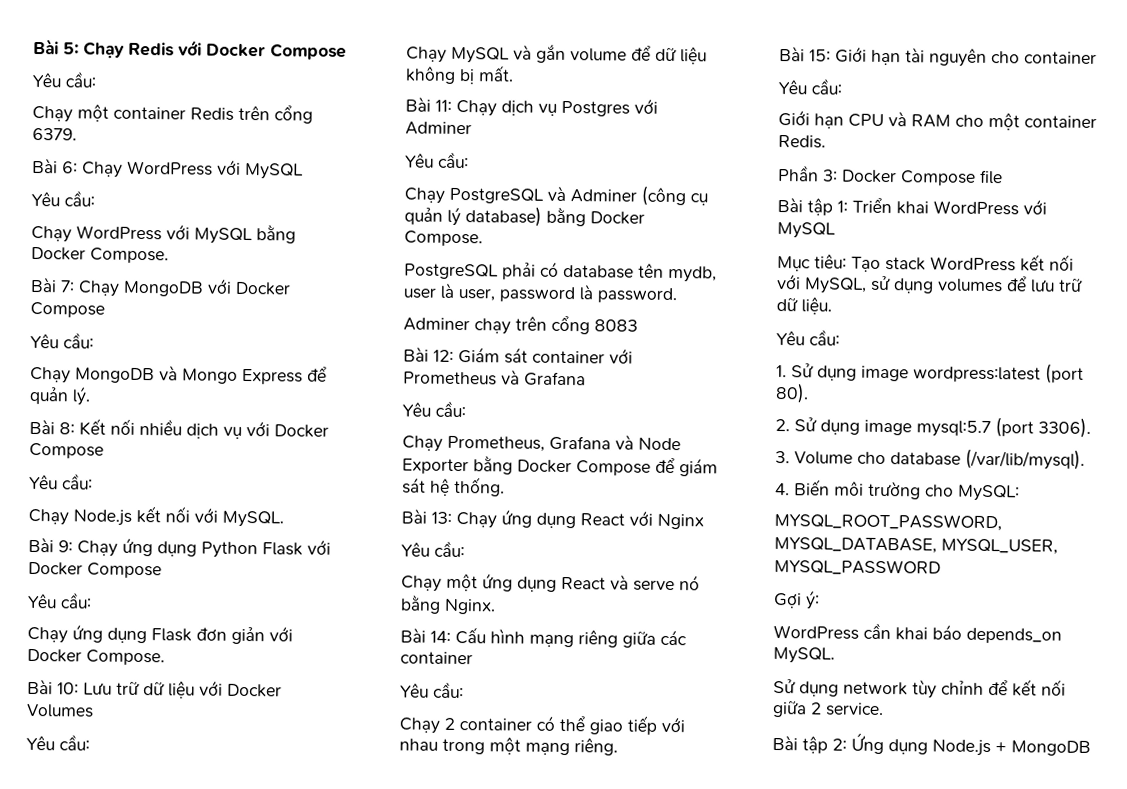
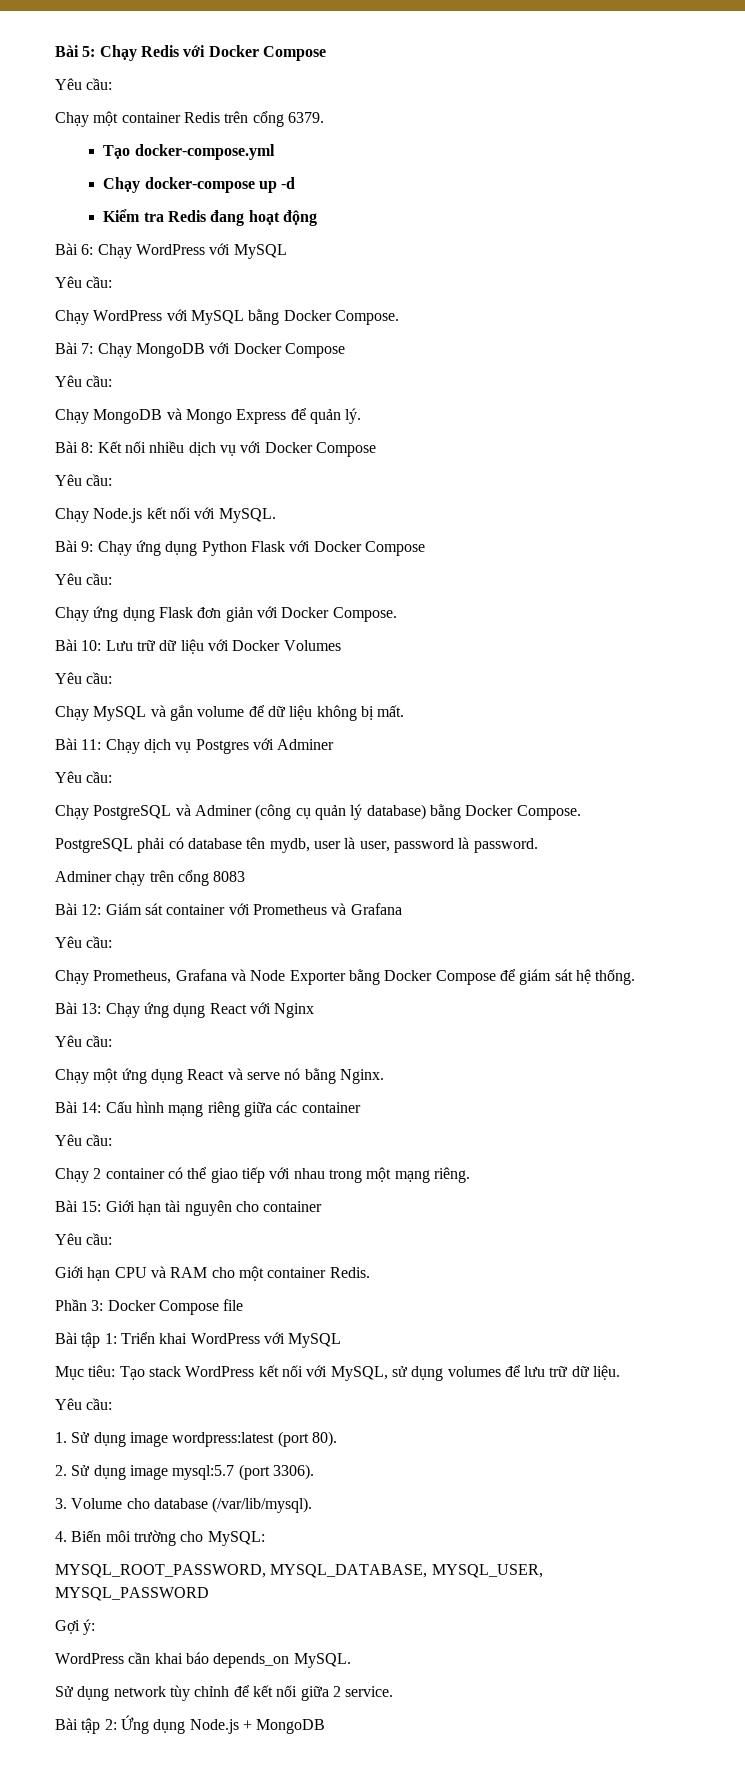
+ Tạo docker-compose.yml
+ Chạy docker-compose up -d
+ Kiểm tra Redis đang hoạt động

